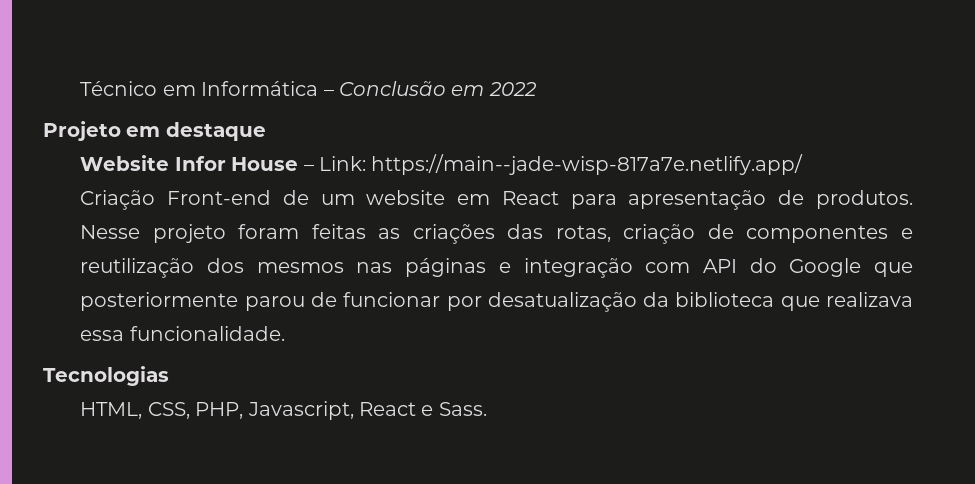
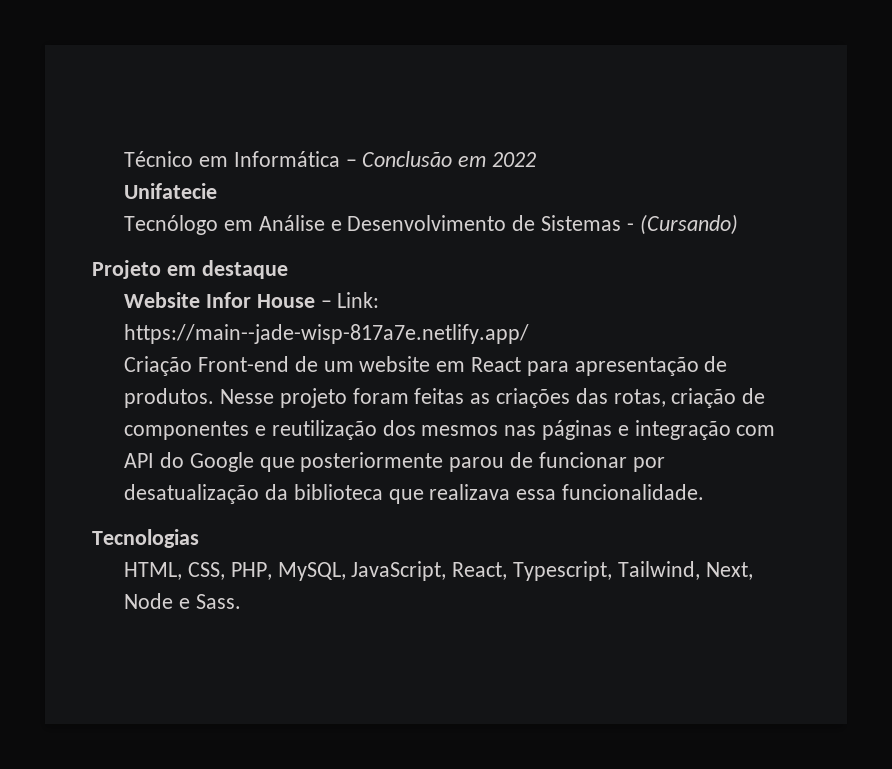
+ Unifatecie
+ Tecnólogo em Análise e Desenvolvimento de Sistemas - (Cursando)
- HTML, CSS, PHP, Javascript, React e Sass.
+ HTML, CSS, PHP, MySQL, JavaScript, React, Typescript, Tailwind, Next, Node e Sass.

